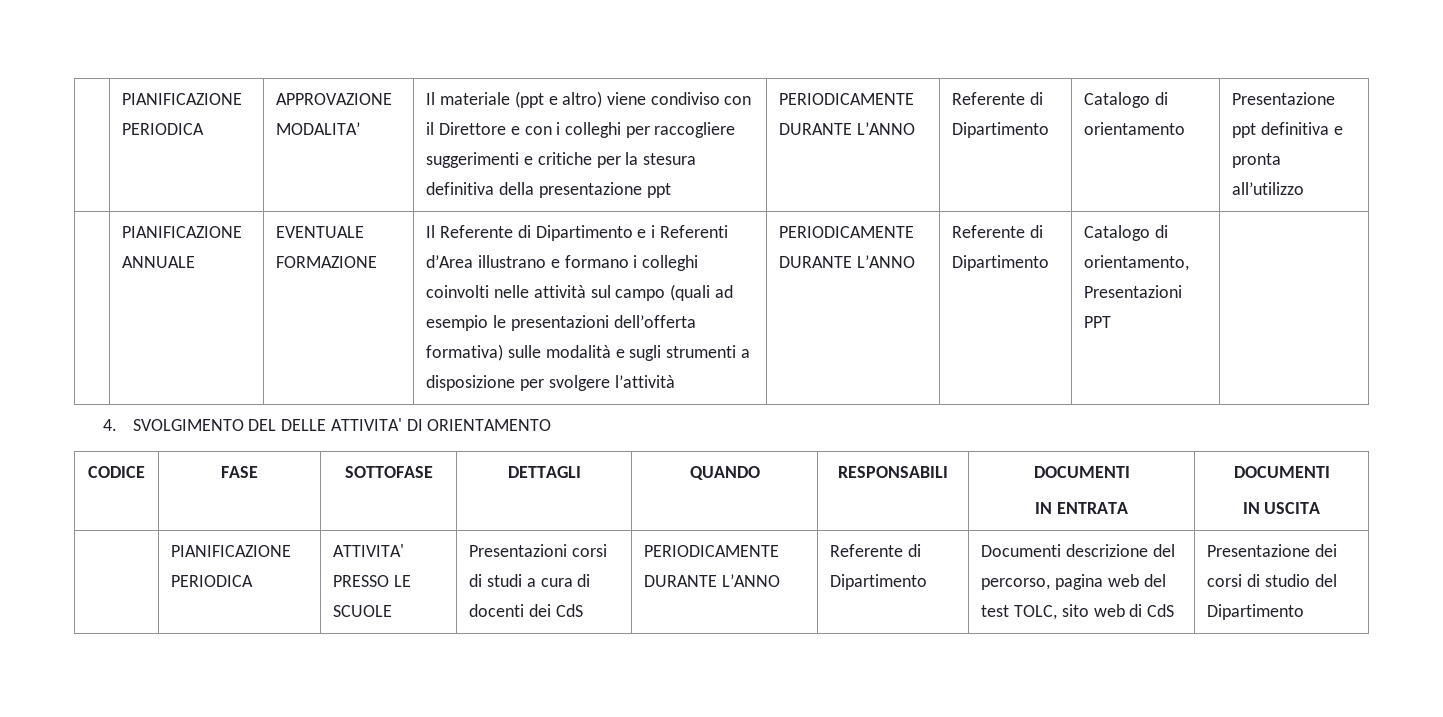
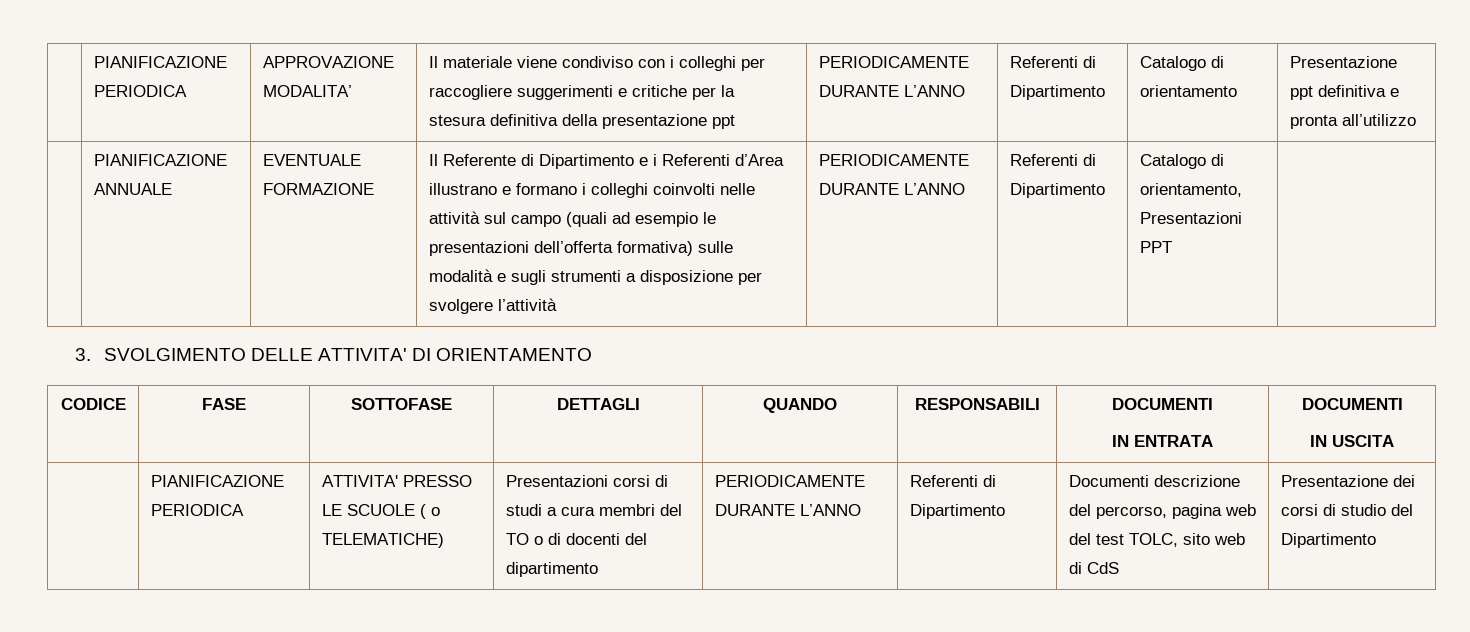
- Il materiale (ppt e altro) viene condiviso con il Direttore e con i colleghi per raccogliere suggerimenti e critiche per la stesura definitiva della presentazione ppt | PERIODICAMENTE DURANTE L’ANNO | Referente di Dipartimento
+ Il materiale viene condiviso con i colleghi per raccogliere suggerimenti e critiche per la stesura definitiva della presentazione ppt | PERIODICAMENTE DURANTE L’ANNO | Referenti di Dipartimento
- Il Referente di Dipartimento e i Referenti d’Area illustrano e formano i colleghi coinvolti nelle attività sul campo (quali ad esempio le presentazioni dell’offerta formativa) sulle modalità e sugli strumenti a disposizione per svolgere l’attività | PERIODICAMENTE DURANTE L’ANNO | Referente di Dipartimento
+ Il Referente di Dipartimento e i Referenti d’Area illustrano e formano i colleghi coinvolti nelle attività sul campo (quali ad esempio le presentazioni dell’offerta formativa) sulle modalità e sugli strumenti a disposizione per svolgere l’attività | PERIODICAMENTE DURANTE L’ANNO | Referenti di Dipartimento
- 4. SVOLGIMENTO DEL DELLE ATTIVITA' DI ORIENTAMENTO
+ 3. SVOLGIMENTO DELLE ATTIVITA' DI ORIENTAMENTO
- ATTIVITA' PRESSO LE SCUOLE
+ ATTIVITA' PRESSO LE SCUOLE ( o TELEMATICHE)
- Presentazioni corsi di studi a cura di docenti dei CdS | PERIODICAMENTE DURANTE L’ANNO | Referente di Dipartimento
+ Presentazioni corsi di studi a cura membri del TO o di docenti del dipartimento | PERIODICAMENTE DURANTE L’ANNO | Referenti di Dipartimento

